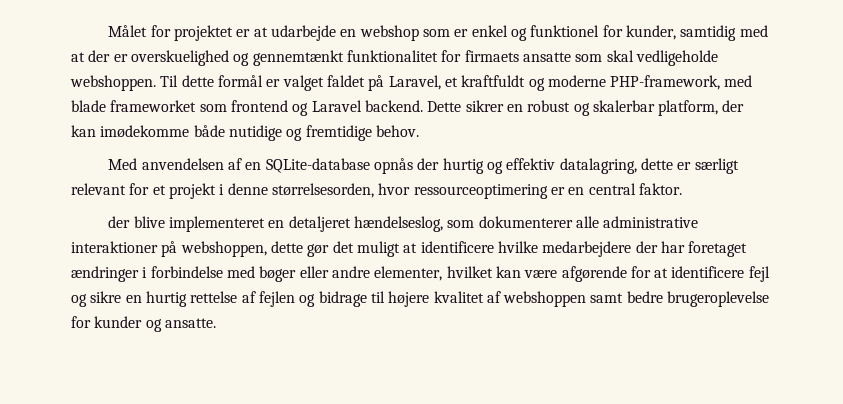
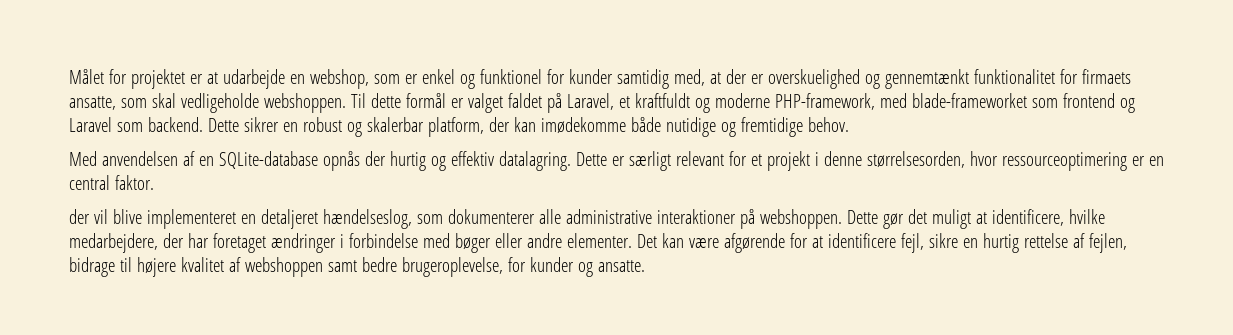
- Målet for projektet er at udarbejde en webshop som er enkel og funktionel for kunder, samtidig med at der er overskuelighed og gennemtænkt funktionalitet for firmaets ansatte som skal vedligeholde webshoppen.
+ Målet for projektet er at udarbejde en webshop, som er enkel og funktionel for kunder samtidig med, at der er overskuelighed og gennemtænkt funktionalitet for firmaets ansatte, som skal vedligeholde webshoppen.
- Til dette formål er valget faldet på Laravel, et kraftfuldt og moderne PHP-framework, med blade frameworket som frontend og Laravel backend.
+ Til dette formål er valget faldet på Laravel, et kraftfuldt og moderne PHP-framework, med blade-frameworket som frontend og Laravel som backend.
- Med anvendelsen af en SQLite-database opnås der hurtig og effektiv datalagring, dette er særligt relevant for et projekt i denne størrelsesorden, hvor ressourceoptimering er en central faktor.
+ Med anvendelsen af en SQLite-database opnås der hurtig og effektiv datalagring. Dette er særligt relevant for et projekt i denne størrelsesorden, hvor ressourceoptimering er en central faktor.
- der blive implementeret en detaljeret hændelseslog, som dokumenterer alle administrative interaktioner på webshoppen, dette gør det muligt at identificere hvilke medarbejdere der har foretaget ændringer i forbindelse med bøger eller andre elementer, hvilket kan være afgørende for at identificere fejl og sikre en hurtig rettelse af fejlen og bidrage til højere kvalitet af webshoppen samt bedre brugeroplevelse for kunder og ansatte.
+ der vil blive implementeret en detaljeret hændelseslog, som dokumenterer alle administrative interaktioner på webshoppen. Dette gør det muligt at identificere, hvilke medarbejdere, der har foretaget ændringer i forbindelse med bøger eller andre elementer. Det kan være afgørende for at identificere fejl, sikre en hurtig rettelse af fejlen, bidrage til højere kvalitet af webshoppen samt bedre brugeroplevelse, for kunder og ansatte.

